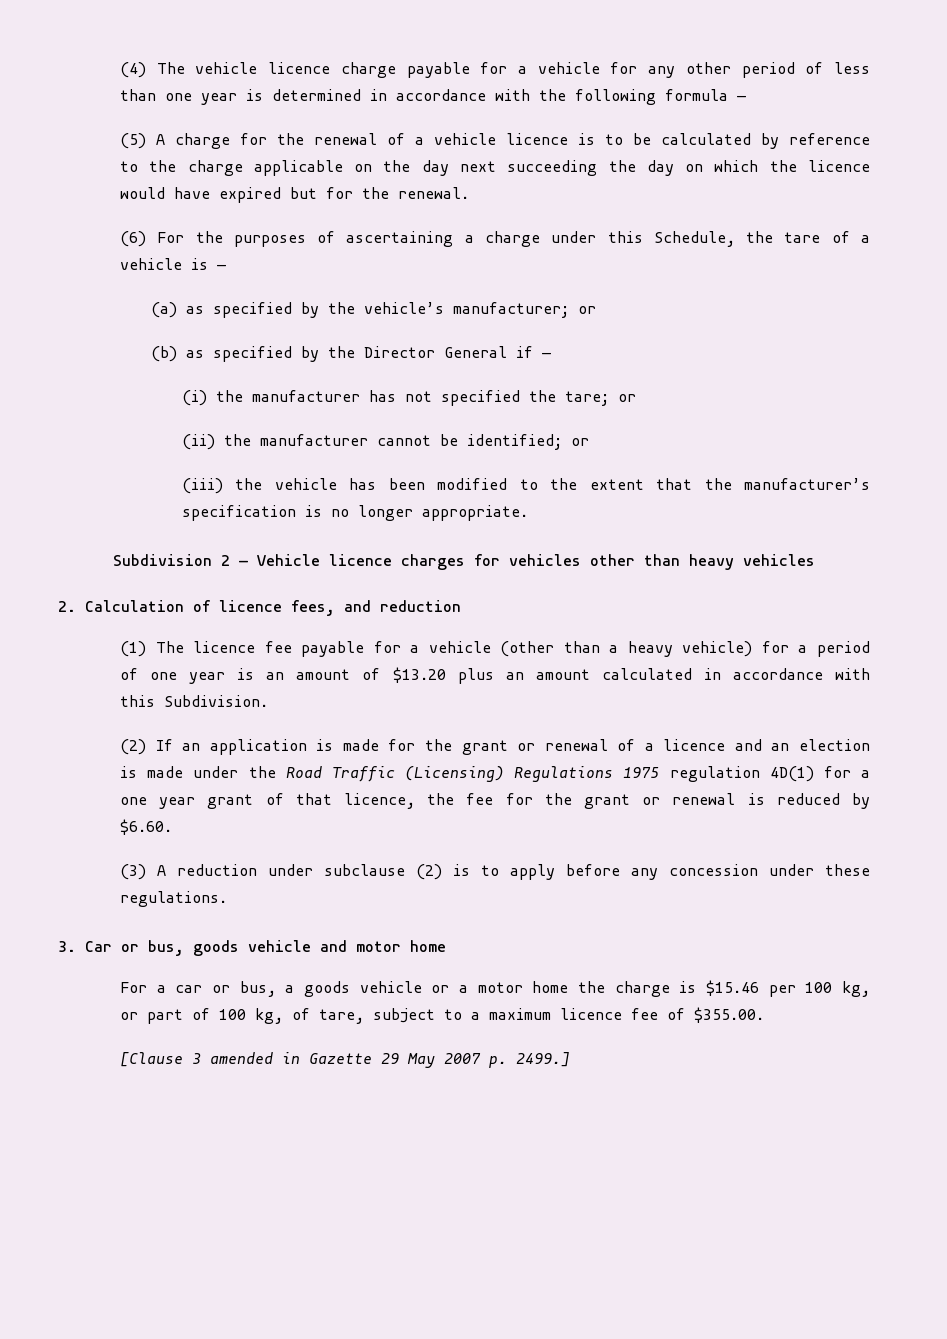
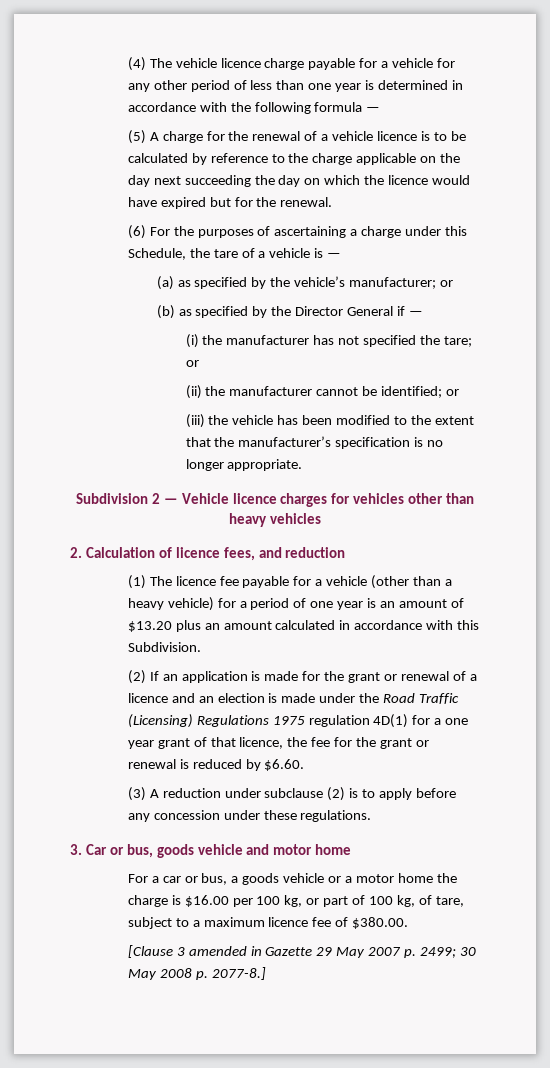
- For a car or bus, a goods vehicle or a motor home the charge is $15.46 per 100 kg, or part of 100 kg, of tare, subject to a maximum licence fee of $355.00.
+ For a car or bus, a goods vehicle or a motor home the charge is $16.00 per 100 kg, or part of 100 kg, of tare, subject to a maximum licence fee of $380.00.
- [Clause 3 amended in Gazette 29 May 2007 p. 2499.]
+ [Clause 3 amended in Gazette 29 May 2007 p. 2499; 30 May 2008 p. 2077-8.]

